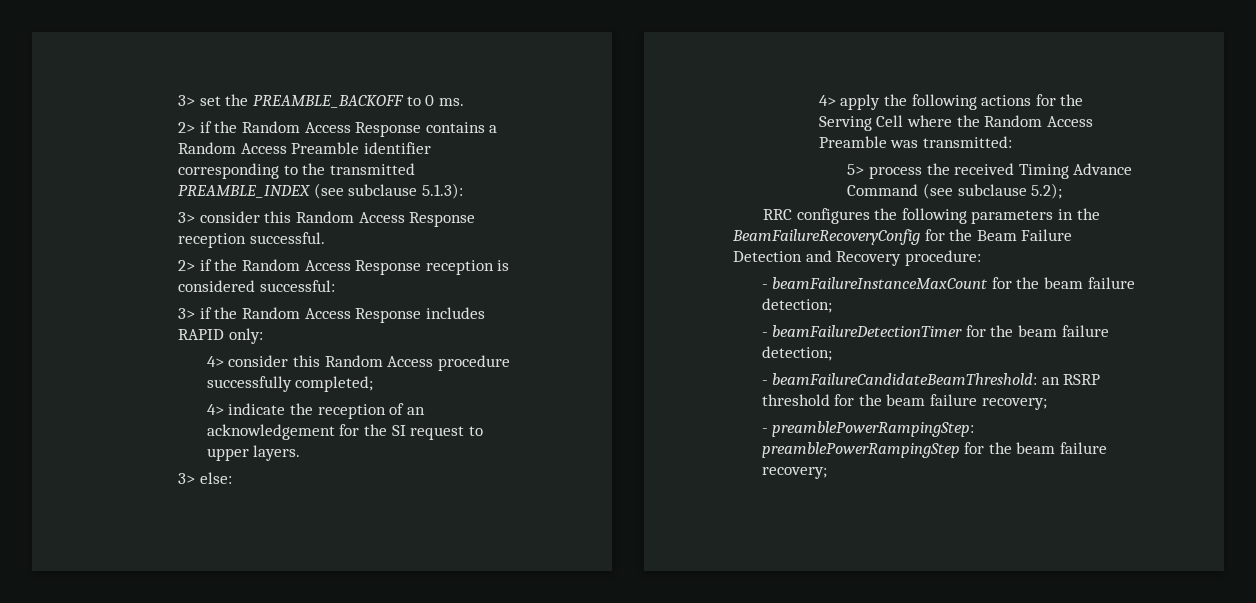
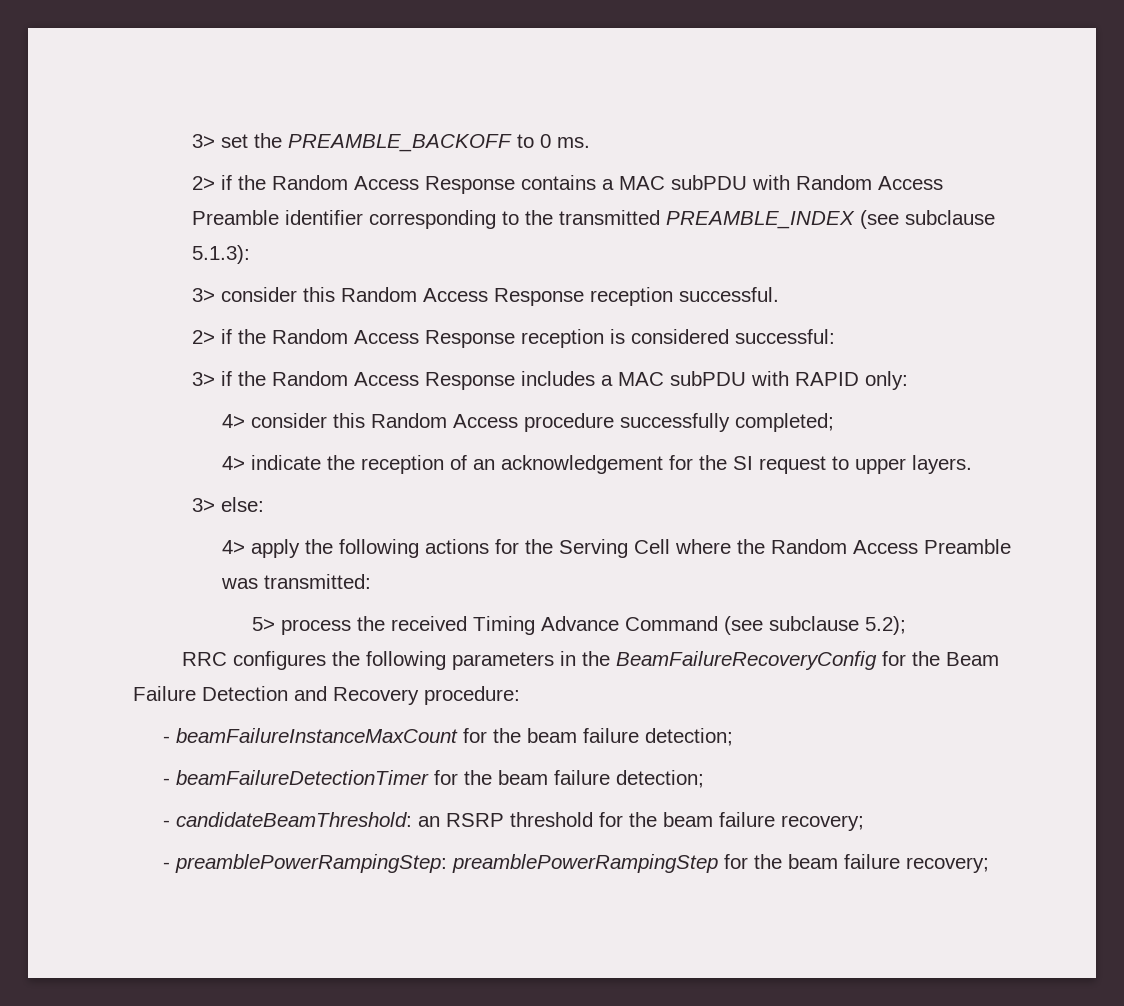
- 2> if the Random Access Response contains a Random Access Preamble identifier corresponding to the transmitted PREAMBLE_INDEX (see subclause 5.1.3):
+ 2> if the Random Access Response contains a MAC subPDU with Random Access Preamble identifier corresponding to the transmitted PREAMBLE_INDEX (see subclause 5.1.3):
- 3> if the Random Access Response includes RAPID only:
+ 3> if the Random Access Response includes a MAC subPDU with RAPID only:
- - beamFailureCandidateBeamThreshold: an RSRP threshold for the beam failure recovery;
+ - candidateBeamThreshold: an RSRP threshold for the beam failure recovery;

